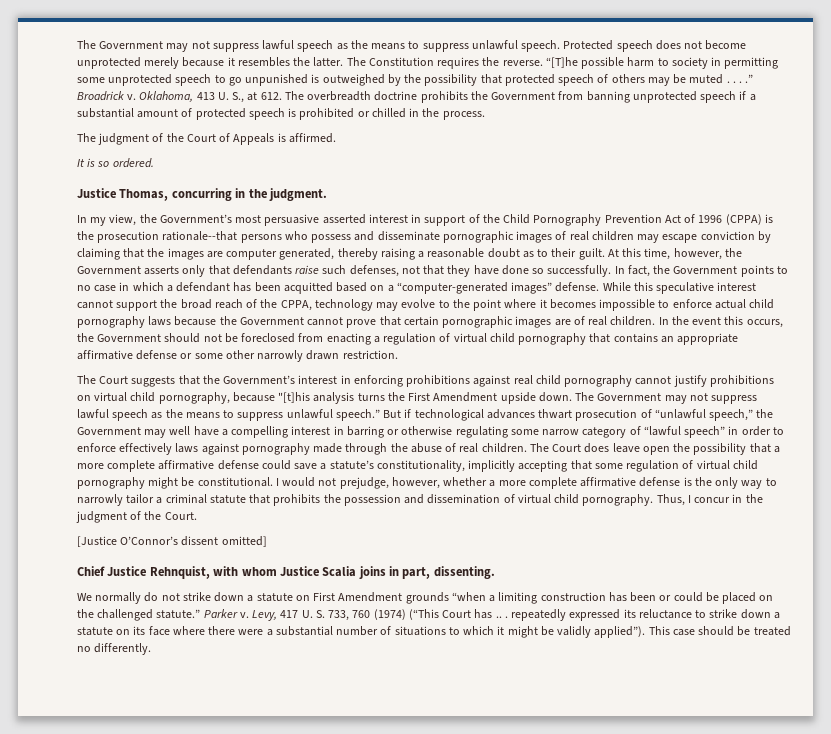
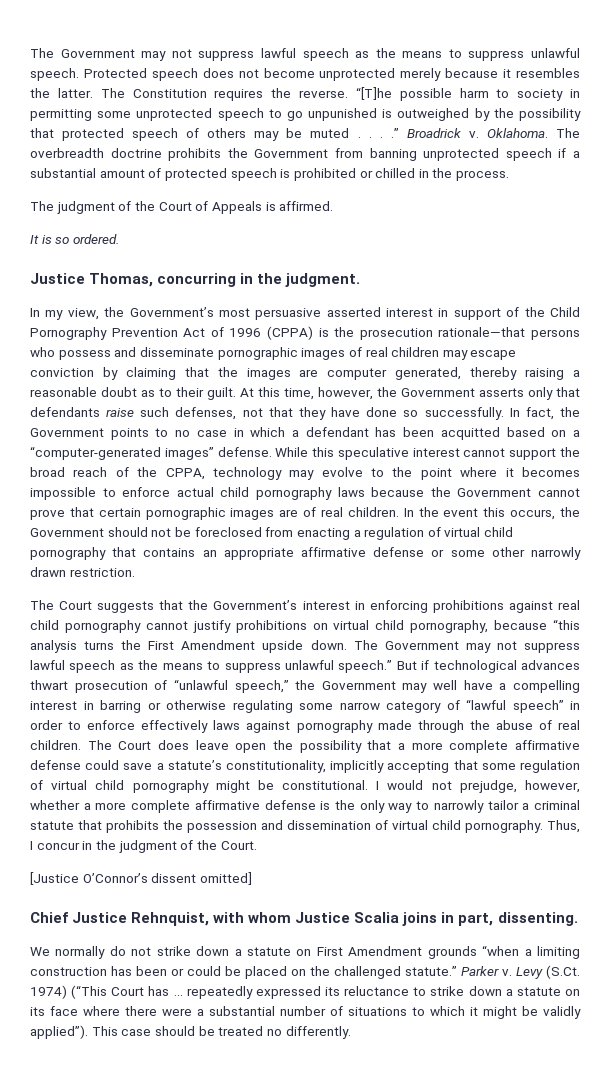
- Oklahoma, 413 U. S., at 612. The overbreadth doctrine prohibits the Government from banning unprotected speech if a substantial amount of protected speech is prohibited or chilled in the process.
+ Oklahoma. The overbreadth doctrine prohibits the Government from banning unprotected speech if a substantial amount of protected speech is prohibited or chilled in the process.
- In my view, the Government’s most persuasive asserted interest in support of the Child Pornography Prevention Act of 1996 (CPPA) is the prosecution rationale--that persons who possess and disseminate pornographic images of real children may escape conviction by claiming that the images are computer generated, thereby raising a reasonable doubt as to their guilt.
+ In my view, the Government’s most persuasive asserted interest in support of the Child Pornography Prevention Act of 1996 (CPPA) is the prosecution rationale—that persons who possess and disseminate pornographic images of real children may escape conviction by claiming that the images are computer generated, thereby raising a reasonable doubt as to their guilt.
- The Court suggests that the Government’s interest in enforcing prohibitions against real child pornography cannot justify prohibitions on virtual child pornography, because "[t]his analysis turns the First Amendment upside down.
+ The Court suggests that the Government’s interest in enforcing prohibitions against real child pornography cannot justify prohibitions on virtual child pornography, because “this analysis turns the First Amendment upside down.
- Levy, 417 U. S. 733, 760 (1974) (“This Court has .. . repeatedly expressed its reluctance to strike down a statute on its face where there were a substantial number of situations to which it might be validly applied”).
+ Levy (S.Ct. 1974) (“This Court has … repeatedly expressed its reluctance to strike down a statute on its face where there were a substantial number of situations to which it might be validly applied”).

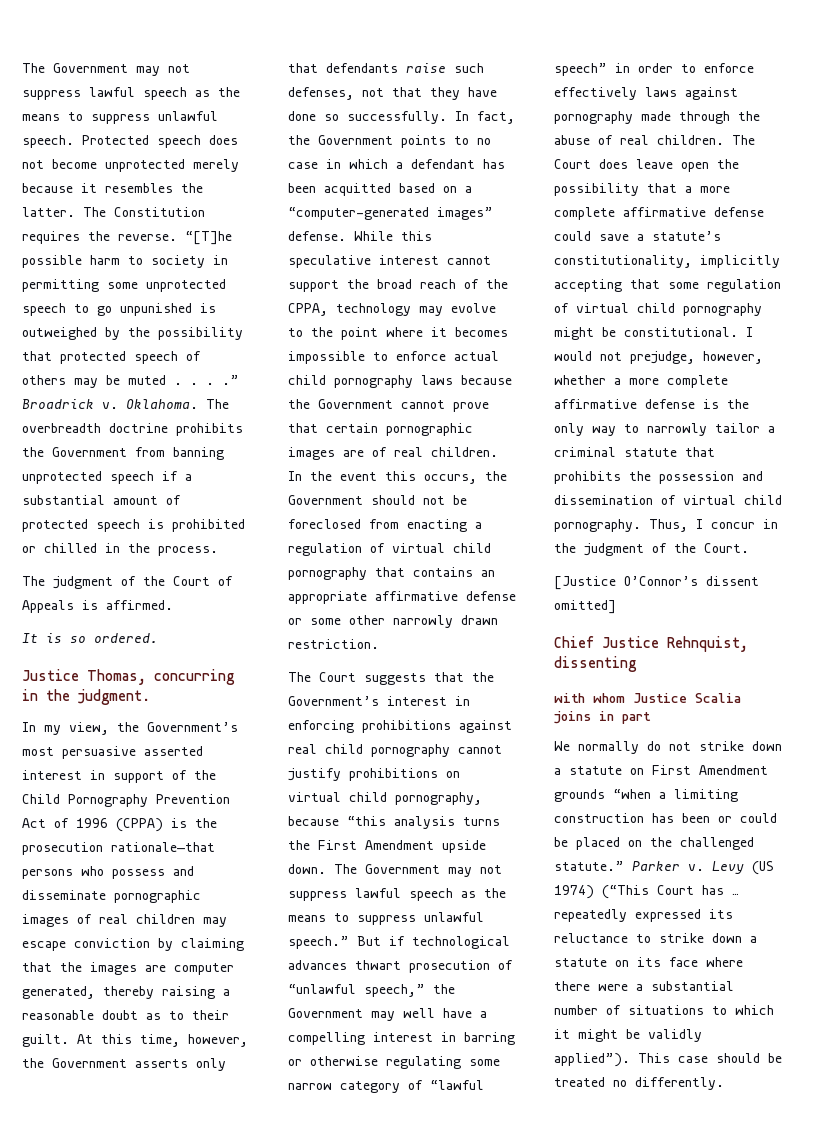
- Chief Justice Rehnquist, with whom Justice Scalia joins in part, dissenting.
+ Chief Justice Rehnquist, dissenting
+ with whom Justice Scalia joins in part
- Levy (S.Ct. 1974) (“This Court has … repeatedly expressed its reluctance to strike down a statute on its face where there were a substantial number of situations to which it might be validly applied”).
+ Levy (US 1974) (“This Court has … repeatedly expressed its reluctance to strike down a statute on its face where there were a substantial number of situations to which it might be validly applied”).

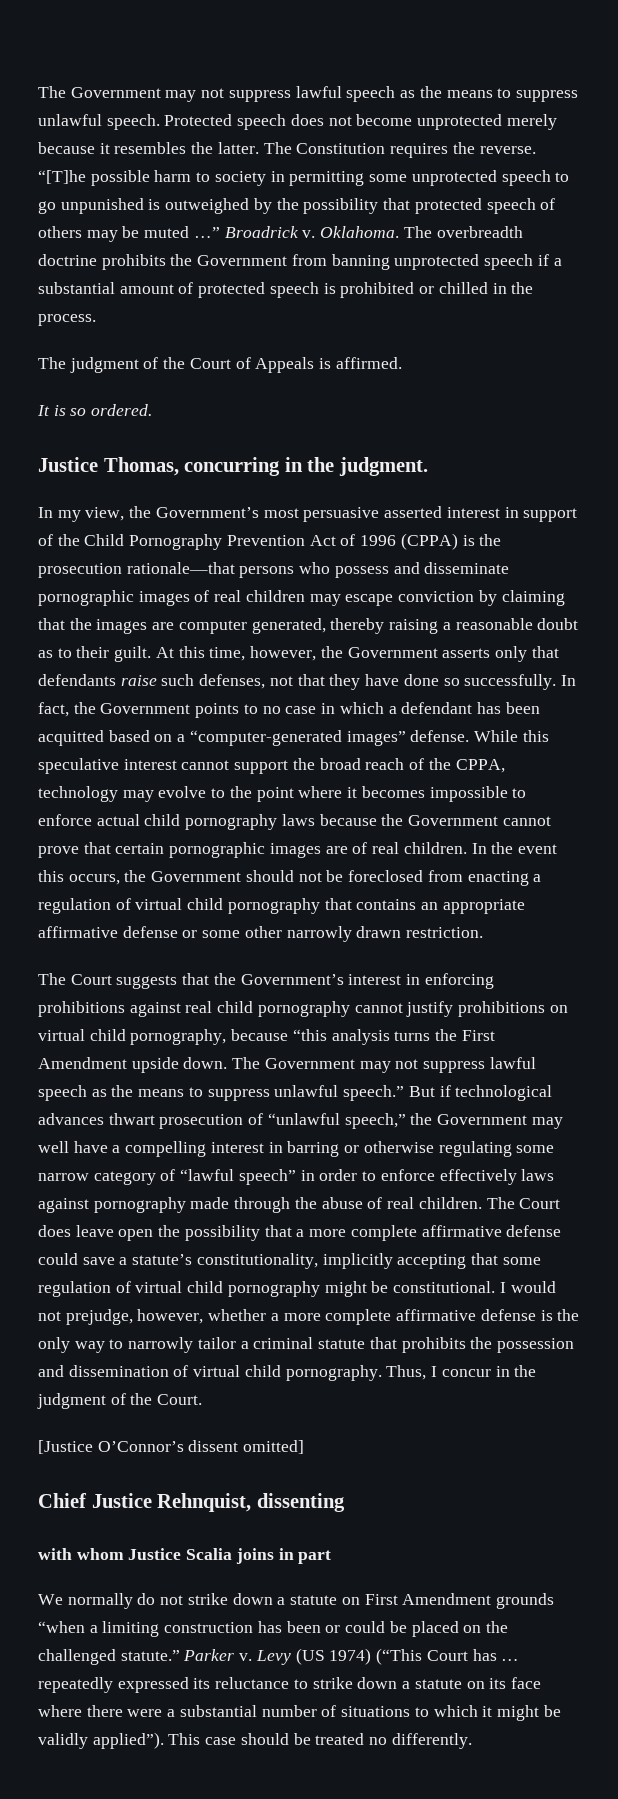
- “[T]he possible harm to society in permitting some unprotected speech to go unpunished is outweighed by the possibility that protected speech of others may be muted . . . .”
+ “[T]he possible harm to society in permitting some unprotected speech to go unpunished is outweighed by the possibility that protected speech of others may be muted …”

